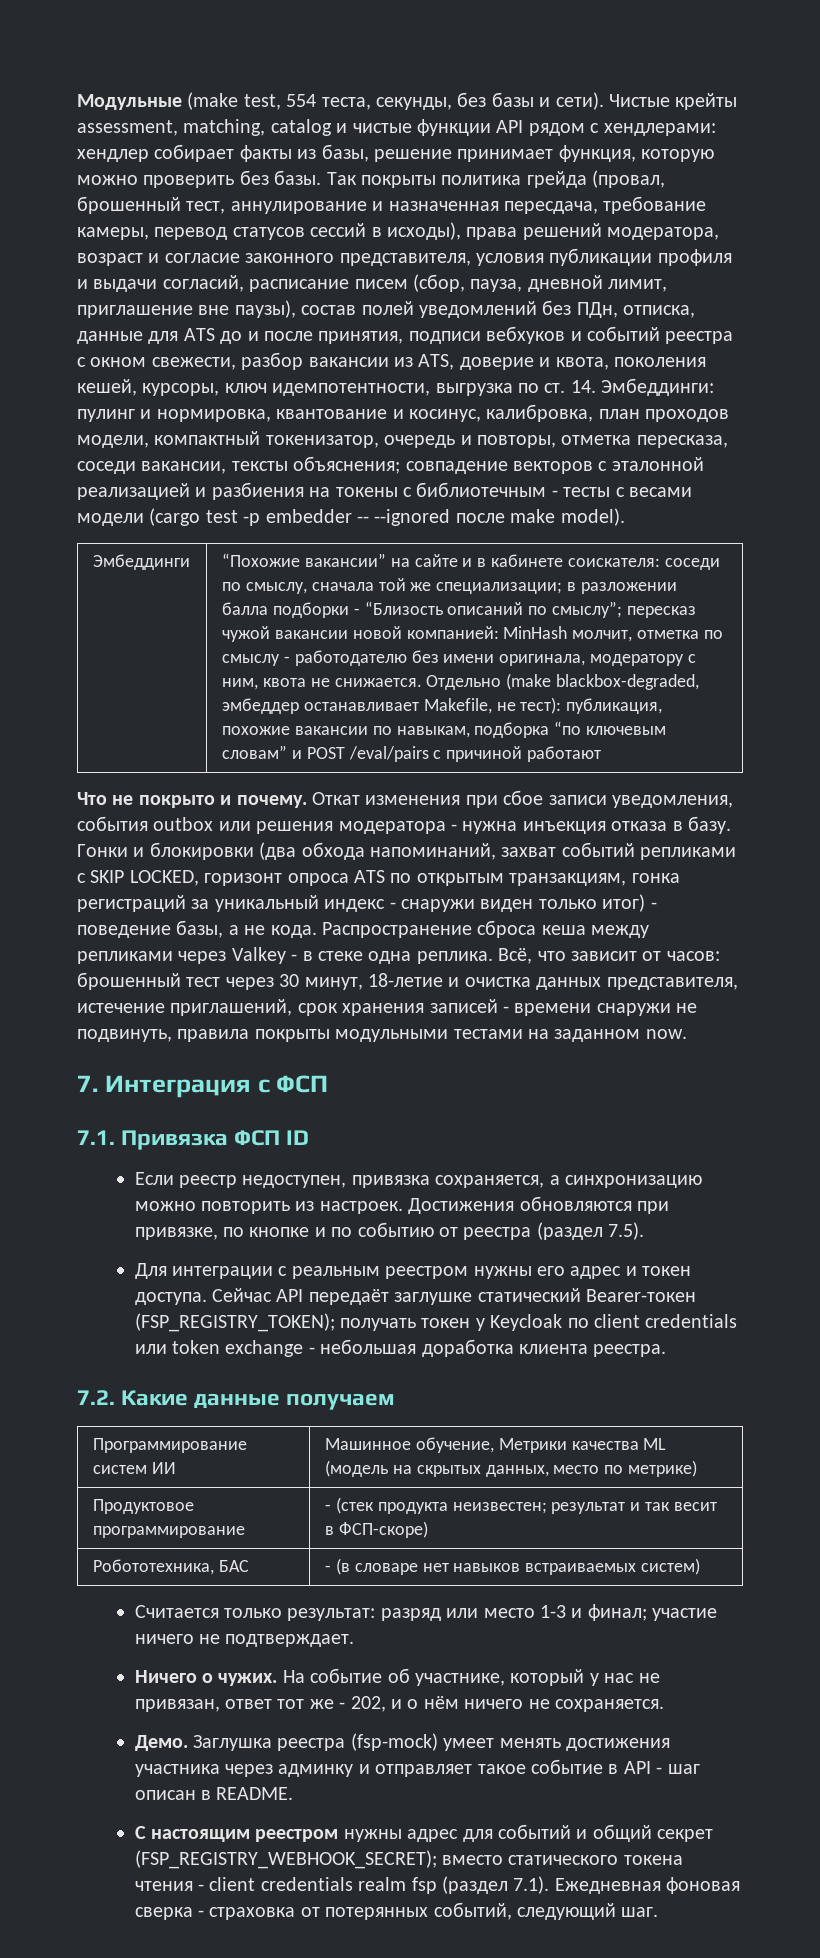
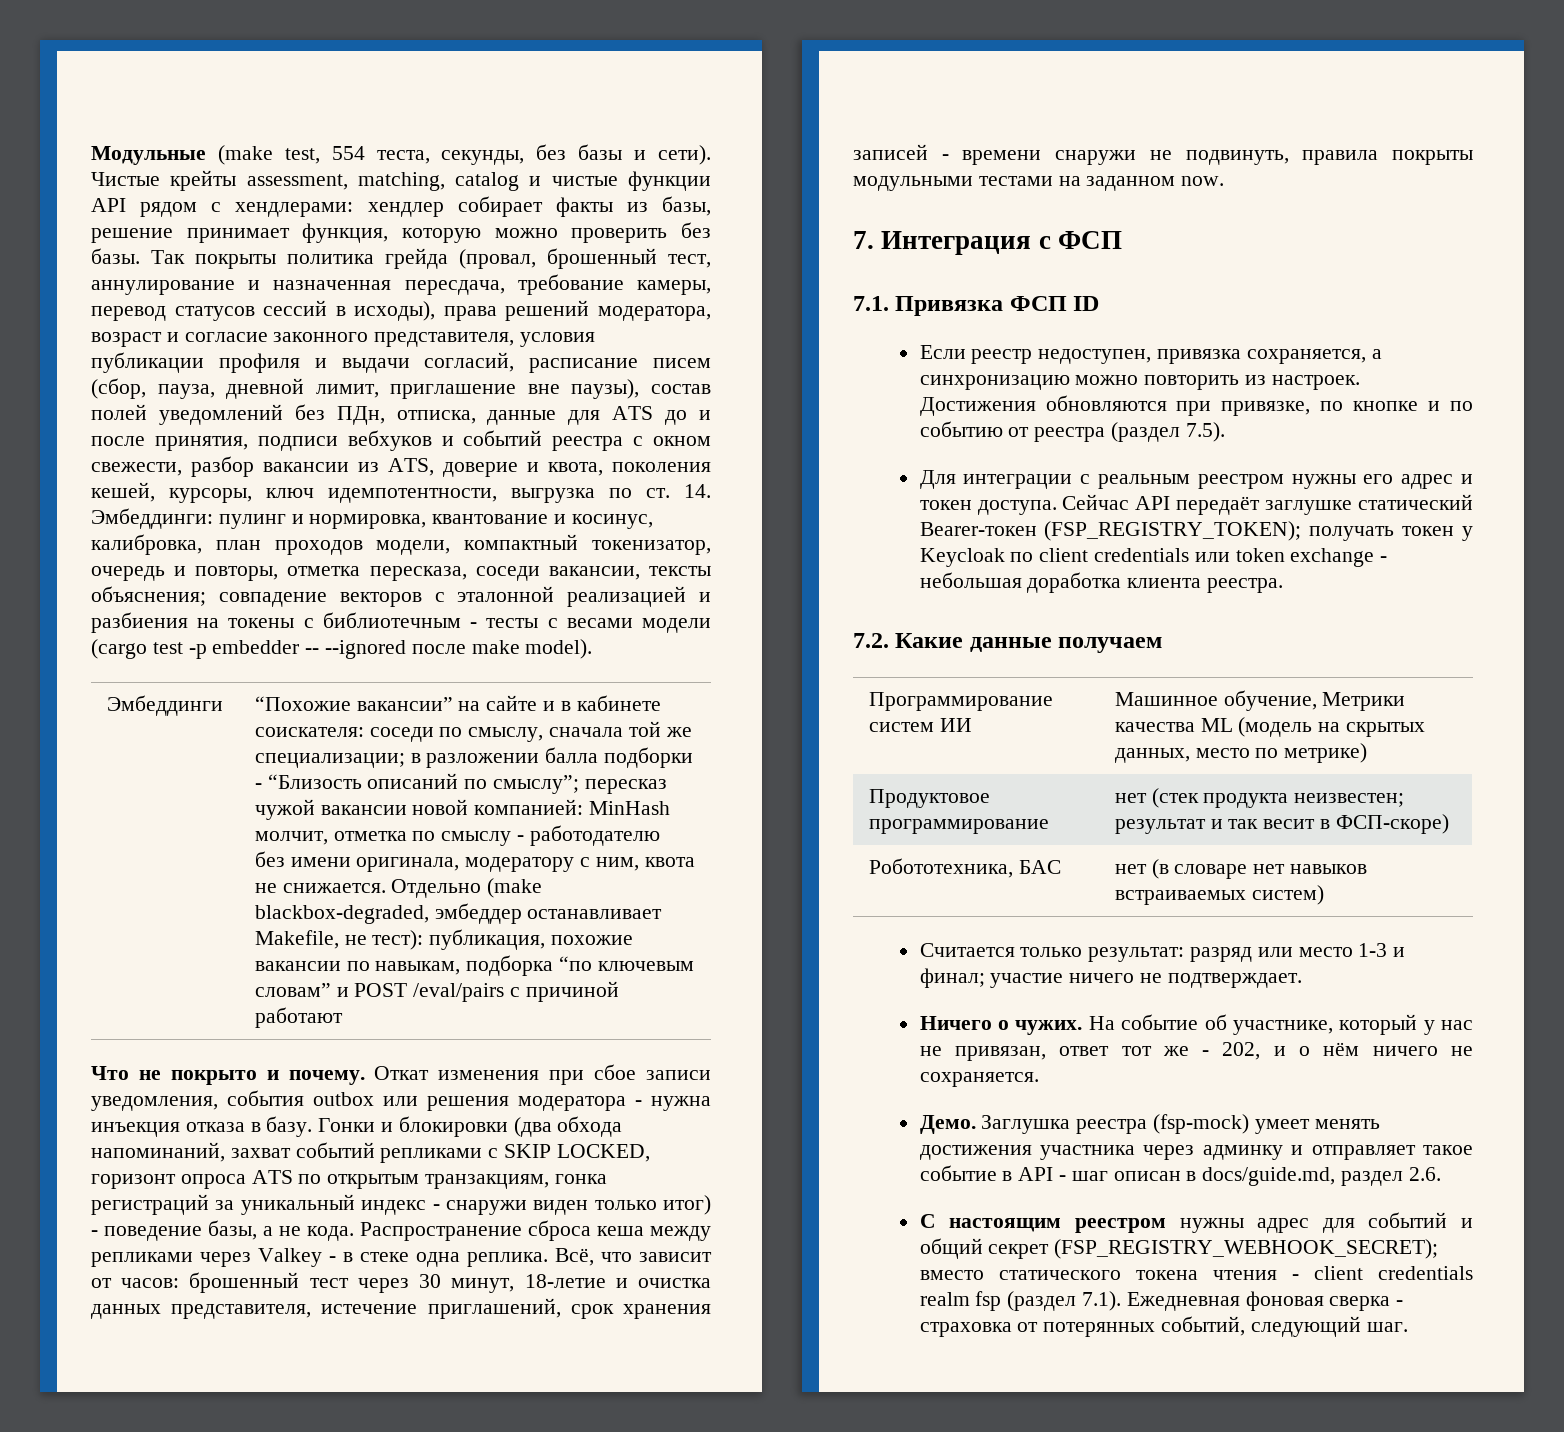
- Продуктовое программирование | - (стек продукта неизвестен; результат и так весит в ФСП-скоре)
+ Продуктовое программирование | нет (стек продукта неизвестен; результат и так весит в ФСП-скоре)
- Робототехника, БАС | - (в словаре нет навыков встраиваемых систем)
+ Робототехника, БАС | нет (в словаре нет навыков встраиваемых систем)
- Заглушка реестра (fsp-mock) умеет менять достижения участника через админку и отправляет такое событие в API - шаг описан в README.
+ Заглушка реестра (fsp-mock) умеет менять достижения участника через админку и отправляет такое событие в API - шаг описан в docs/guide.md, раздел 2.6.

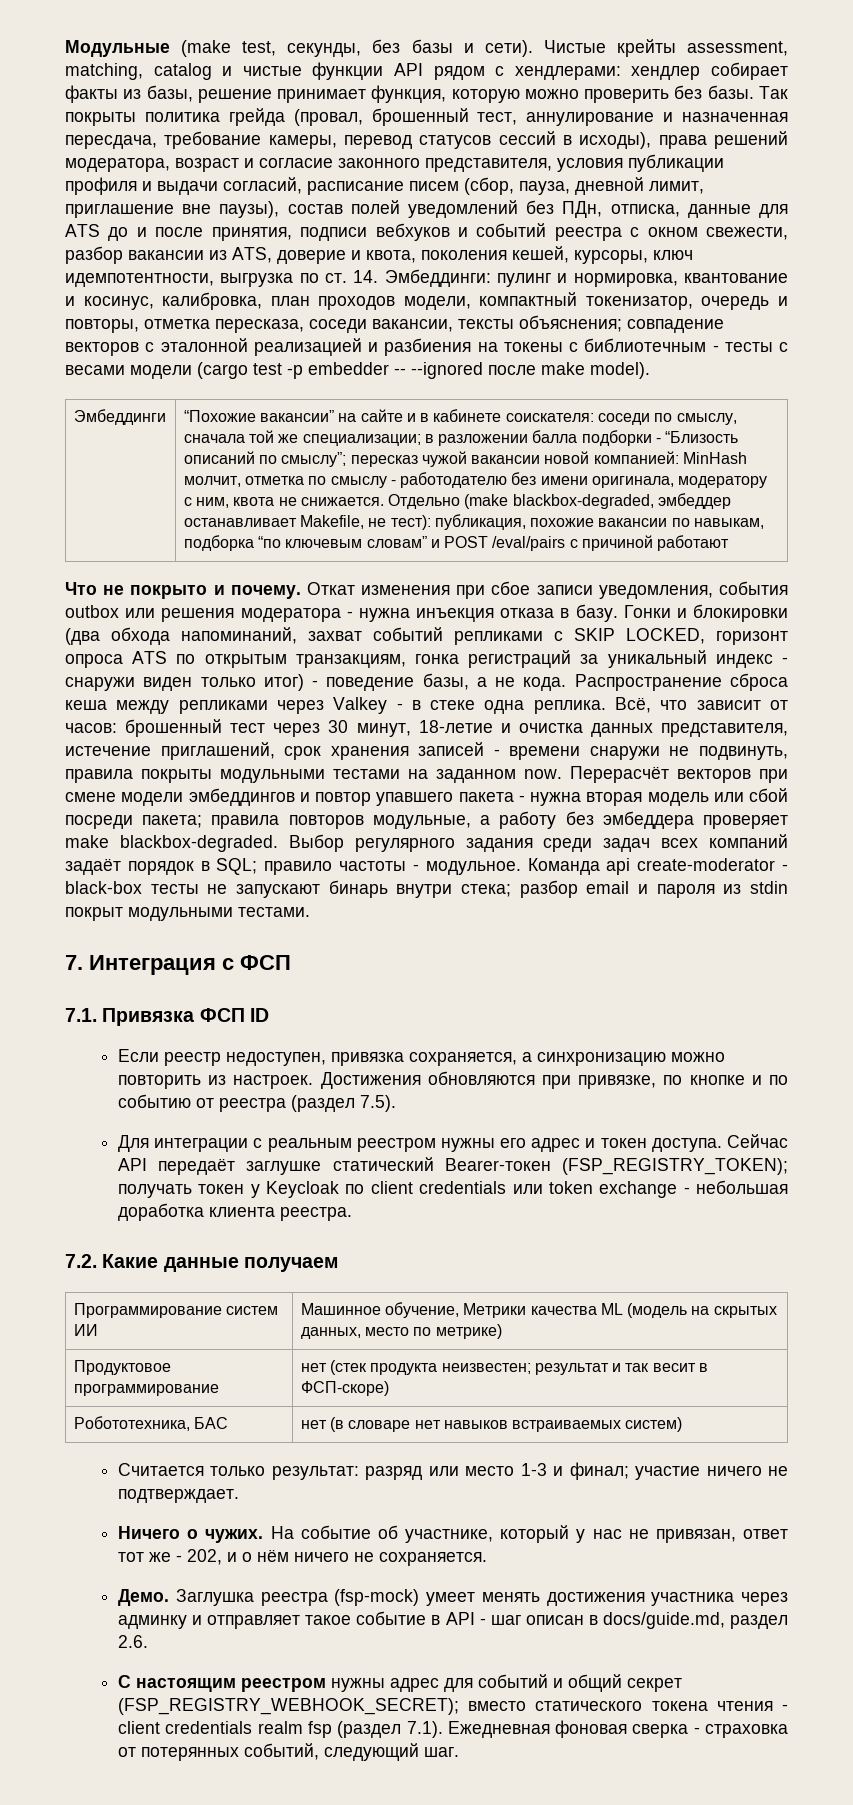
- Модульные (make test, 554 теста, секунды, без базы и сети).
+ Модульные (make test, секунды, без базы и сети).
+ Перерасчёт векторов при смене модели эмбеддингов и повтор упавшего пакета - нужна вторая модель или сбой посреди пакета; правила повторов модульные, а работу без эмбеддера проверяет make blackbox-degraded. Выбор регулярного задания среди задач всех компаний задаёт порядок в SQL; правило частоты - модульное. Команда api create-moderator - black-box тесты не запускают бинарь внутри стека; разбор email и пароля из stdin покрыт модульными тестами.

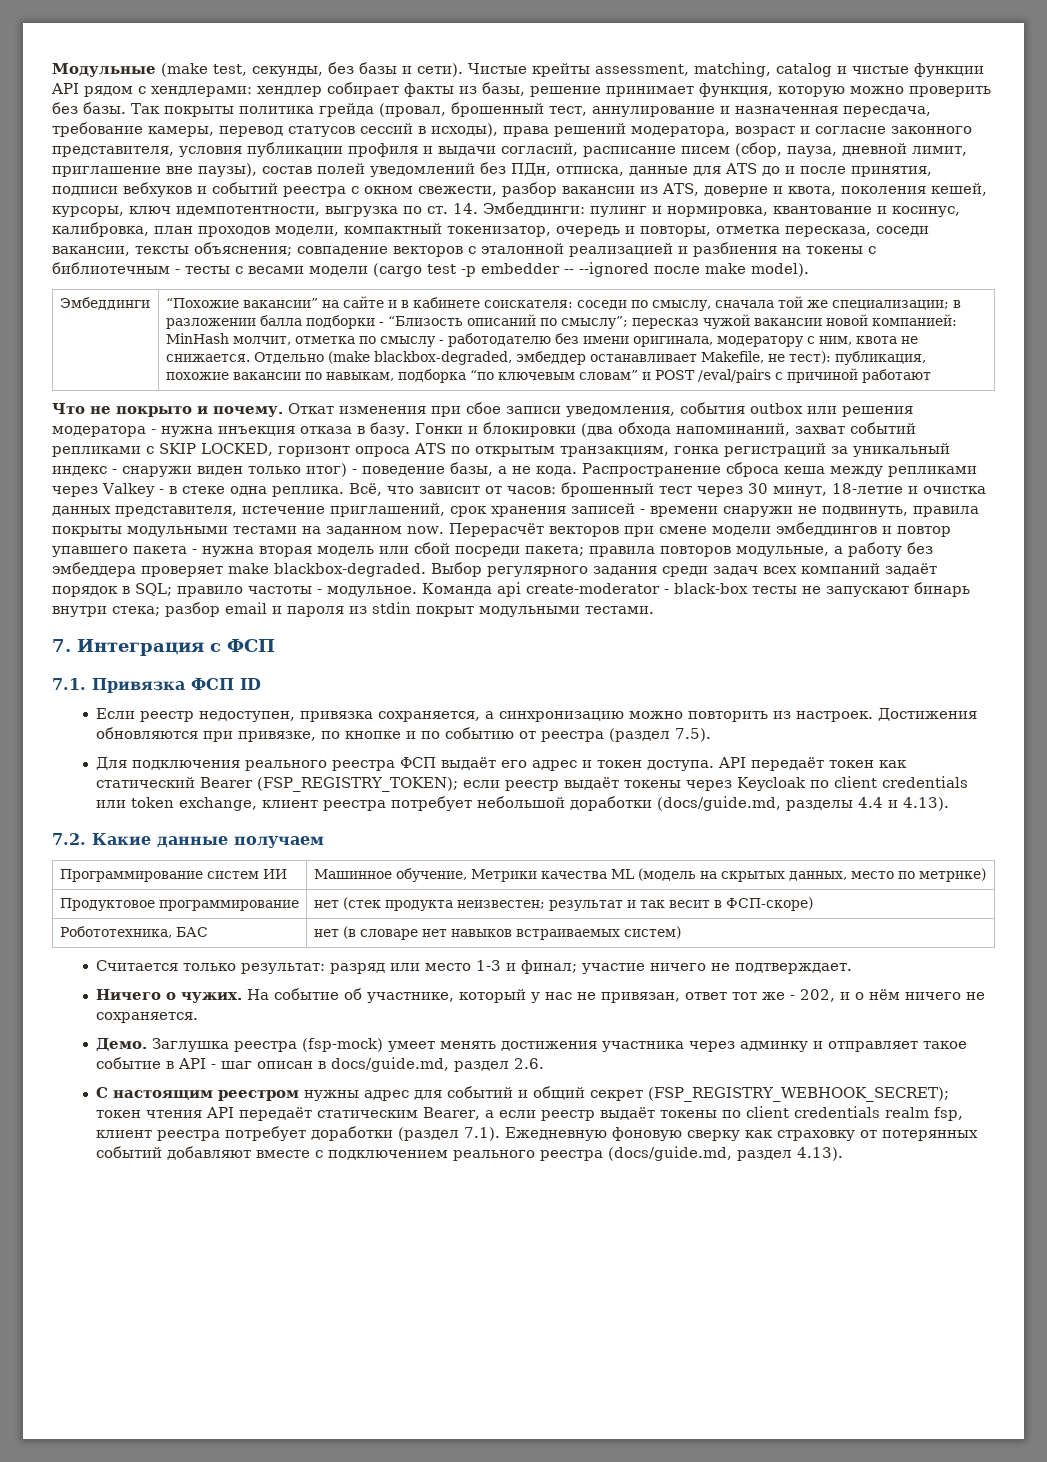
- Для интеграции с реальным реестром нужны его адрес и токен доступа.
+ Для подключения реального реестра ФСП выдаёт его адрес и токен доступа.
- Сейчас API передаёт заглушке статический Bearer-токен (FSP_REGISTRY_TOKEN); получать токен у Keycloak по client credentials или token exchange - небольшая доработка клиента реестра.
+ API передаёт токен как статический Bearer (FSP_REGISTRY_TOKEN); если реестр выдаёт токены через Keycloak по client credentials или token exchange, клиент реестра потребует небольшой доработки (docs/guide.md, разделы 4.4 и 4.13).
- С настоящим реестром нужны адрес для событий и общий секрет (FSP_REGISTRY_WEBHOOK_SECRET); вместо статического токена чтения - client credentials realm fsp (раздел 7.1). Ежедневная фоновая сверка - страховка от потерянных событий, следующий шаг.
+ С настоящим реестром нужны адрес для событий и общий секрет (FSP_REGISTRY_WEBHOOK_SECRET); токен чтения API передаёт статическим Bearer, а если реестр выдаёт токены по client credentials realm fsp, клиент реестра потребует доработки (раздел 7.1). Ежедневную фоновую сверку как страховку от потерянных событий добавляют вместе с подключением реального реестра (docs/guide.md, раздел 4.13).

